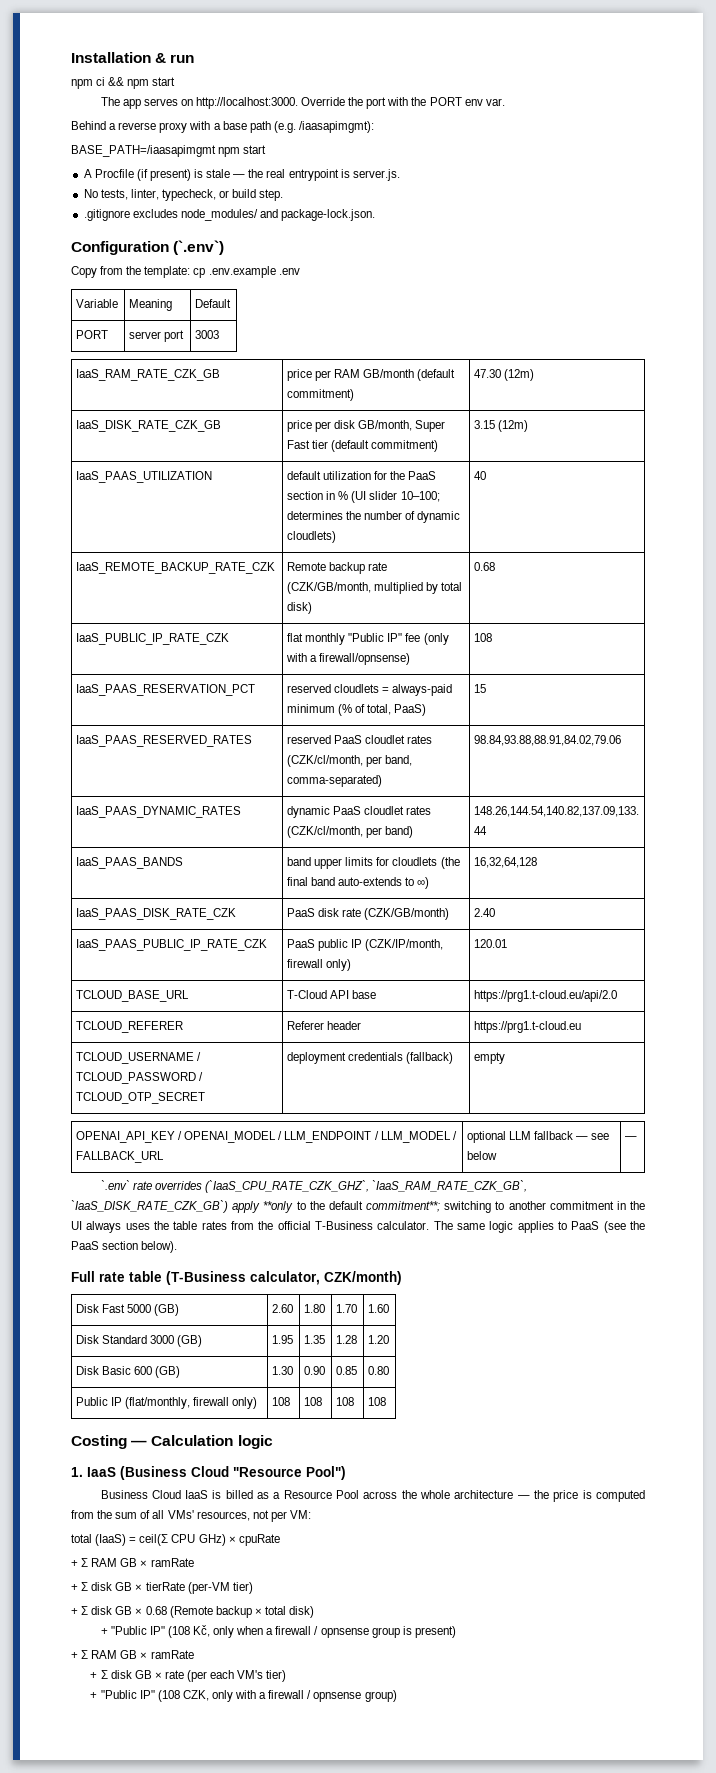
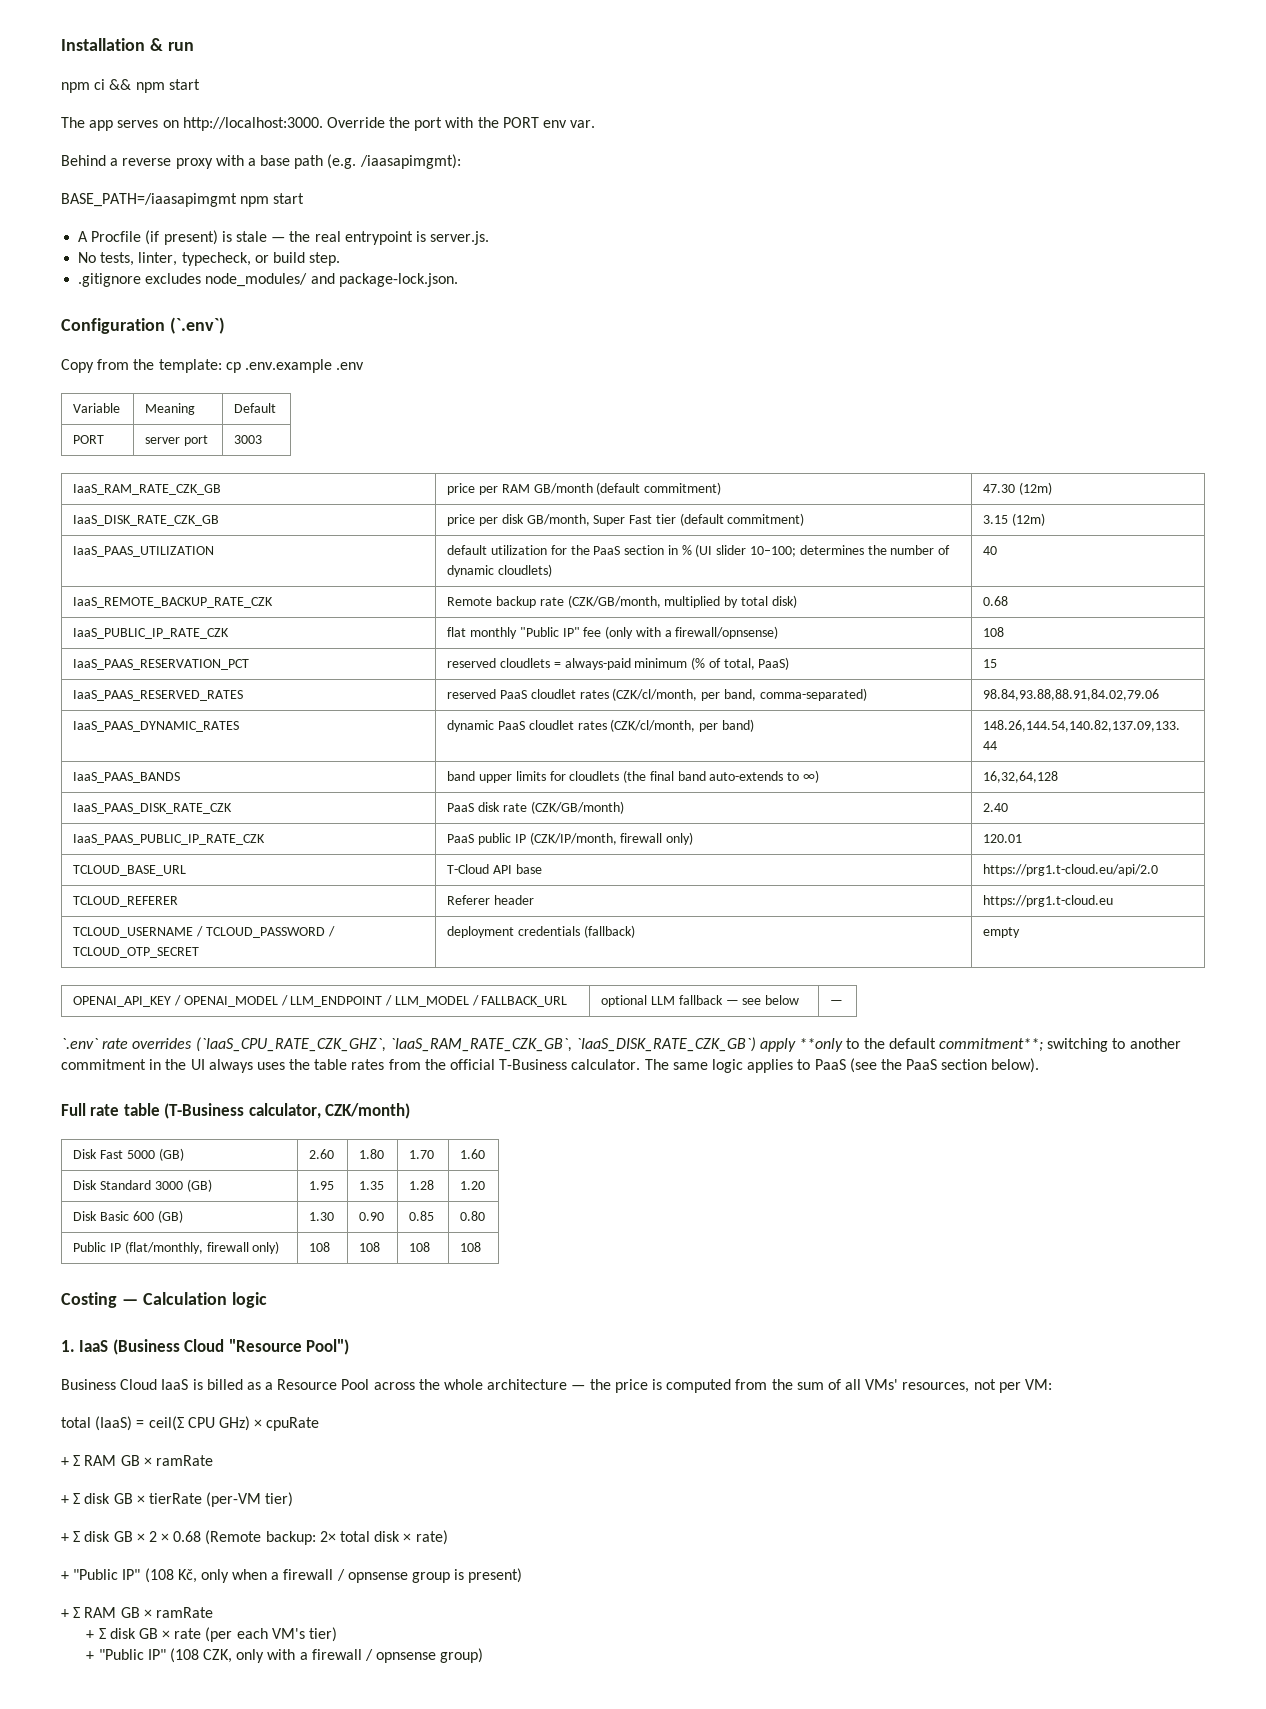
- + Σ disk GB × 0.68 (Remote backup × total disk)
+ + Σ disk GB × 2 × 0.68 (Remote backup: 2× total disk × rate)

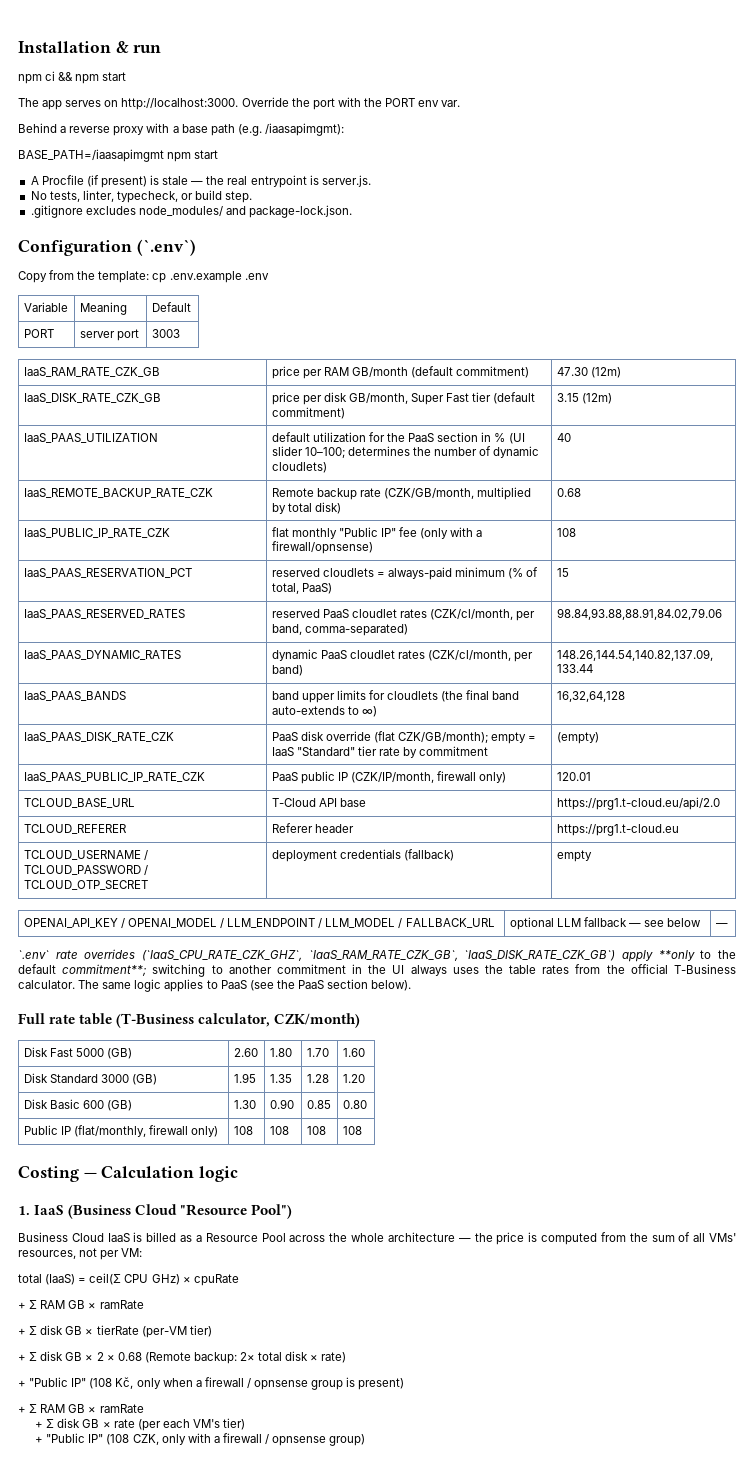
- IaaS_PAAS_DISK_RATE_CZK | PaaS disk rate (CZK/GB/month) | 2.40
+ IaaS_PAAS_DISK_RATE_CZK | PaaS disk override (flat CZK/GB/month); empty = IaaS "Standard" tier rate by commitment | (empty)

